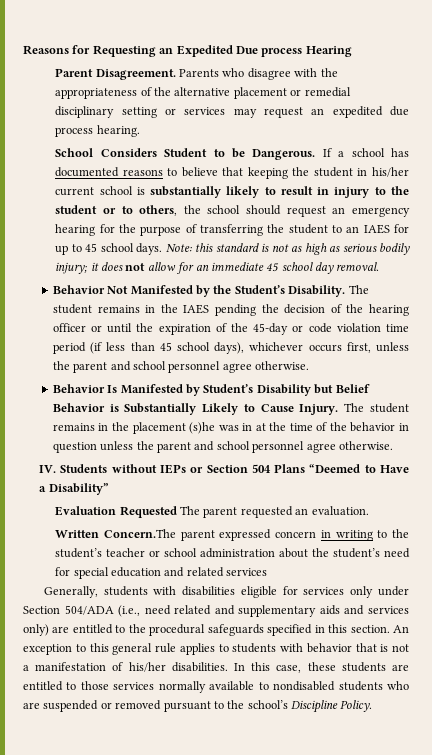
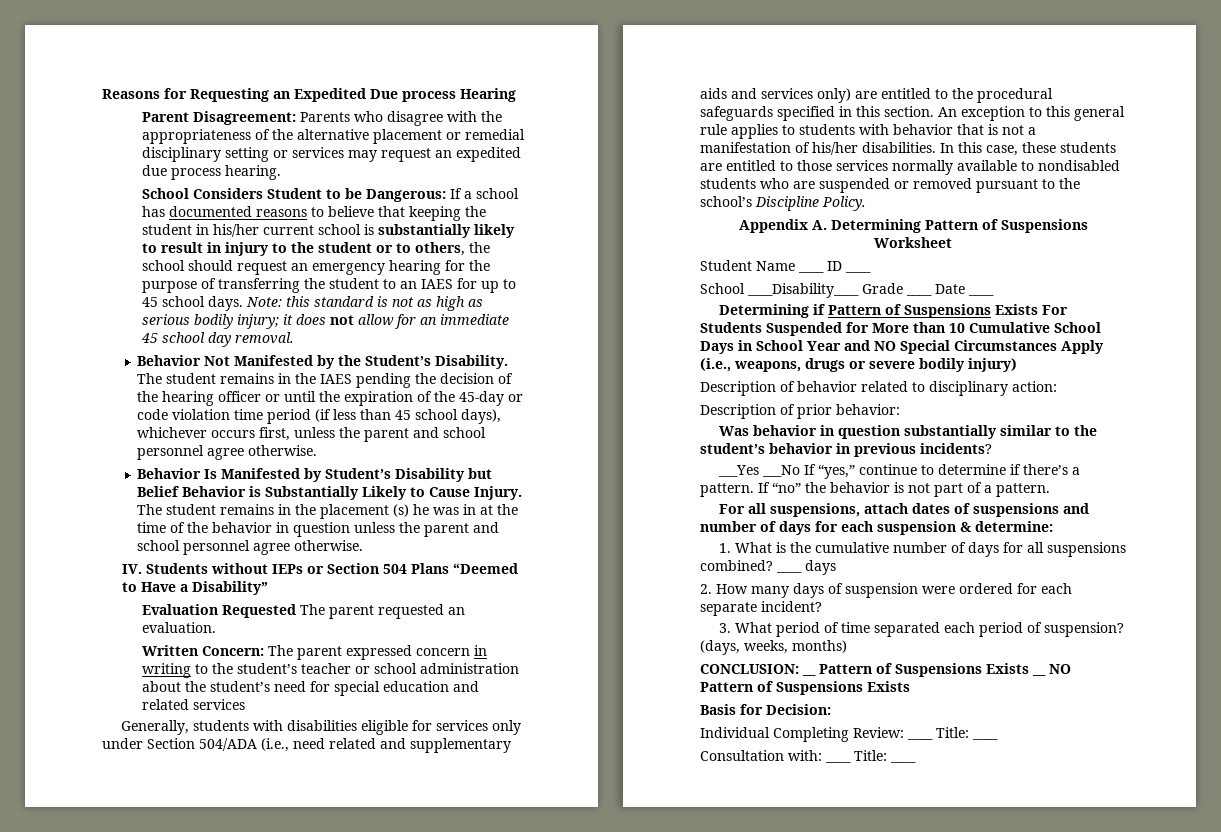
- Parent Disagreement. Parents who disagree with the appropriateness of the alternative placement or remedial disciplinary setting or services may request an expedited due process hearing.
+ Parent Disagreement: Parents who disagree with the appropriateness of the alternative placement or remedial disciplinary setting or services may request an expedited due process hearing.
- School Considers Student to be Dangerous. If a school has documented reasons to believe that keeping the student in his/her current school is substantially likely to result in injury to the student or to others, the school should request an emergency hearing for the purpose of transferring the student to an IAES for up to 45 school days.
+ School Considers Student to be Dangerous: If a school has documented reasons to believe that keeping the student in his/her current school is substantially likely to result in injury to the student or to others, the school should request an emergency hearing for the purpose of transferring the student to an IAES for up to 45 school days.
- The student remains in the placement (s)he was in at the time of the behavior in question unless the parent and school personnel agree otherwise.
+ The student remains in the placement (s) he was in at the time of the behavior in question unless the parent and school personnel agree otherwise.
- Written Concern.The parent expressed concern in writing to the student’s teacher or school administration about the student’s need for special education and related services
+ Written Concern: The parent expressed concern in writing to the student’s teacher or school administration about the student’s need for special education and related services
+ Appendix A. Determining Pattern of Suspensions Worksheet
+ Student Name ____ ID ____
+ School ____Disability____ Grade ____ Date ____
+ Determining if Pattern of Suspensions Exists For Students Suspended for More than 10 Cumulative School Days in School Year and NO Special Circumstances Apply (i.e., weapons, drugs or severe bodily injury)
+ Description of behavior related to disciplinary action:
+ Description of prior behavior:
+ Was behavior in question substantially similar to the student’s behavior in previous incidents?
+ ___Yes ___No If “yes,” continue to determine if there’s a pattern. If “no” the behavior is not part of a pattern.
+ For all suspensions, attach dates of suspensions and number of days for each suspension & determine:
+ 1. What is the cumulative number of days for all suspensions combined? ____ days
+ 2. How many days of suspension were ordered for each separate incident?
+ 3. What period of time separated each period of suspension? (days, weeks, months)
+ CONCLUSION: __ Pattern of Suspensions Exists __ NO Pattern of Suspensions Exists
+ Basis for Decision:
+ Individual Completing Review: ____ Title: ____
+ Consultation with: ____ Title: ____

